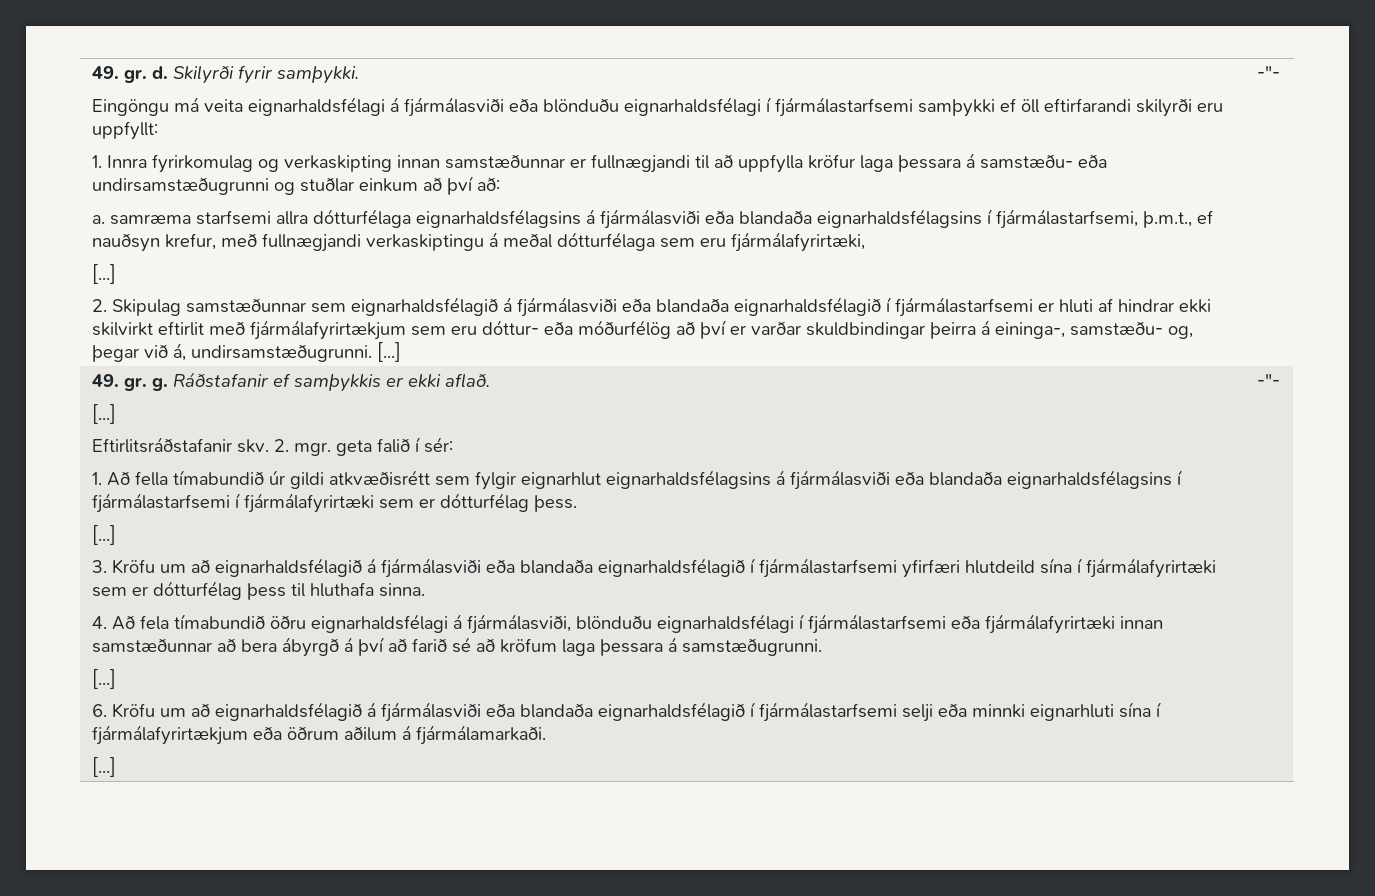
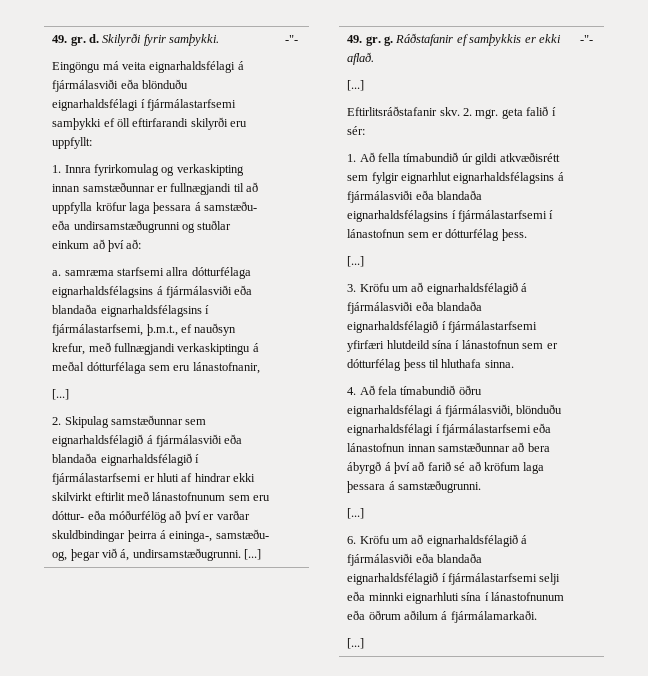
- a. samræma starfsemi allra dótturfélaga eignarhaldsfélagsins á fjármálasviði eða blandaða eignarhaldsfélagsins í fjármálastarfsemi, þ.m.t., ef nauðsyn krefur, með fullnægjandi verkaskiptingu á meðal dótturfélaga sem eru fjármálafyrirtæki,
+ a. samræma starfsemi allra dótturfélaga eignarhaldsfélagsins á fjármálasviði eða blandaða eignarhaldsfélagsins í fjármálastarfsemi, þ.m.t., ef nauðsyn krefur, með fullnægjandi verkaskiptingu á meðal dótturfélaga sem eru lánastofnanir,
- 2. Skipulag samstæðunnar sem eignarhaldsfélagið á fjármálasviði eða blandaða eignarhaldsfélagið í fjármálastarfsemi er hluti af hindrar ekki skilvirkt eftirlit með fjármálafyrirtækjum sem eru dóttur- eða móðurfélög að því er varðar skuldbindingar þeirra á eininga-, samstæðu- og, þegar við á, undirsamstæðugrunni.
+ 2. Skipulag samstæðunnar sem eignarhaldsfélagið á fjármálasviði eða blandaða eignarhaldsfélagið í fjármálastarfsemi er hluti af hindrar ekki skilvirkt eftirlit með lánastofnunum sem eru dóttur- eða móðurfélög að því er varðar skuldbindingar þeirra á eininga-, samstæðu- og, þegar við á, undirsamstæðugrunni.
- 1. Að fella tímabundið úr gildi atkvæðisrétt sem fylgir eignarhlut eignarhaldsfélagsins á fjármálasviði eða blandaða eignarhaldsfélagsins í fjármálastarfsemi í fjármálafyrirtæki sem er dótturfélag þess.
+ 1. Að fella tímabundið úr gildi atkvæðisrétt sem fylgir eignarhlut eignarhaldsfélagsins á fjármálasviði eða blandaða eignarhaldsfélagsins í fjármálastarfsemi í lánastofnun sem er dótturfélag þess.
- 3. Kröfu um að eignarhaldsfélagið á fjármálasviði eða blandaða eignarhaldsfélagið í fjármálastarfsemi yfirfæri hlutdeild sína í fjármálafyrirtæki sem er dótturfélag þess til hluthafa sinna.
+ 3. Kröfu um að eignarhaldsfélagið á fjármálasviði eða blandaða eignarhaldsfélagið í fjármálastarfsemi yfirfæri hlutdeild sína í lánastofnun sem er dótturfélag þess til hluthafa sinna.
- 4. Að fela tímabundið öðru eignarhaldsfélagi á fjármálasviði, blönduðu eignarhaldsfélagi í fjármálastarfsemi eða fjármálafyrirtæki innan samstæðunnar að bera ábyrgð á því að farið sé að kröfum laga þessara á samstæðugrunni.
+ 4. Að fela tímabundið öðru eignarhaldsfélagi á fjármálasviði, blönduðu eignarhaldsfélagi í fjármálastarfsemi eða lánastofnun innan samstæðunnar að bera ábyrgð á því að farið sé að kröfum laga þessara á samstæðugrunni.
- 6. Kröfu um að eignarhaldsfélagið á fjármálasviði eða blandaða eignarhaldsfélagið í fjármálastarfsemi selji eða minnki eignarhluti sína í fjármálafyrirtækjum eða öðrum aðilum á fjármálamarkaði.
+ 6. Kröfu um að eignarhaldsfélagið á fjármálasviði eða blandaða eignarhaldsfélagið í fjármálastarfsemi selji eða minnki eignarhluti sína í lánastofnunum eða öðrum aðilum á fjármálamarkaði.

